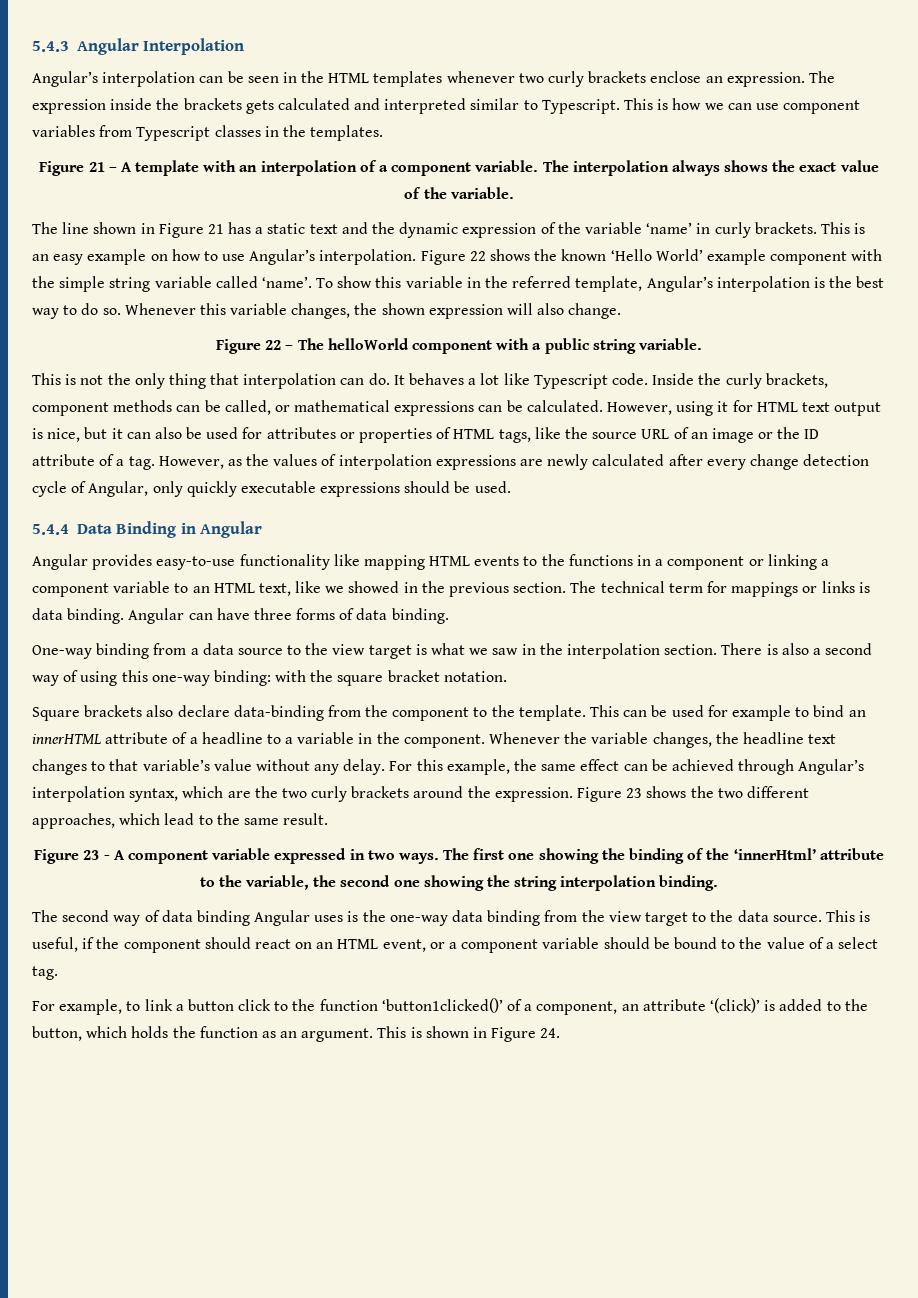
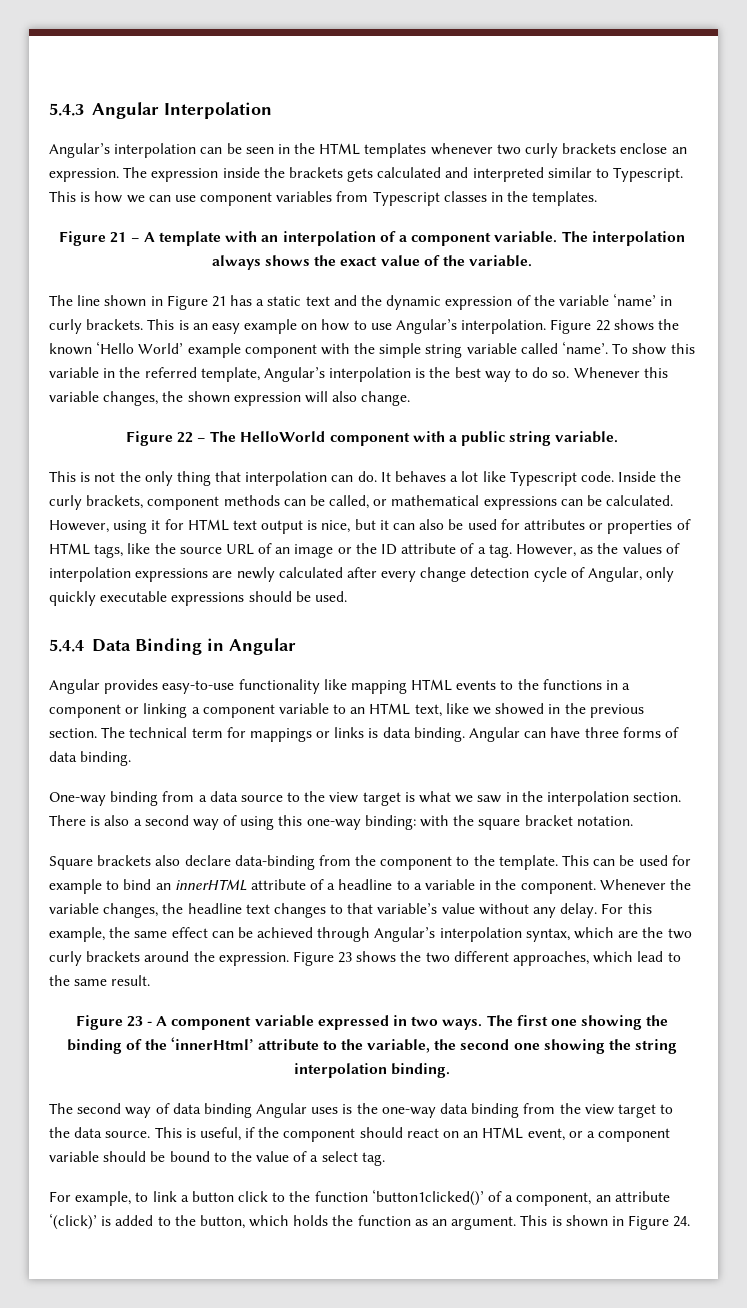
- Figure 22 – The helloWorld component with a public string variable.
+ Figure 22 – The HelloWorld component with a public string variable.

